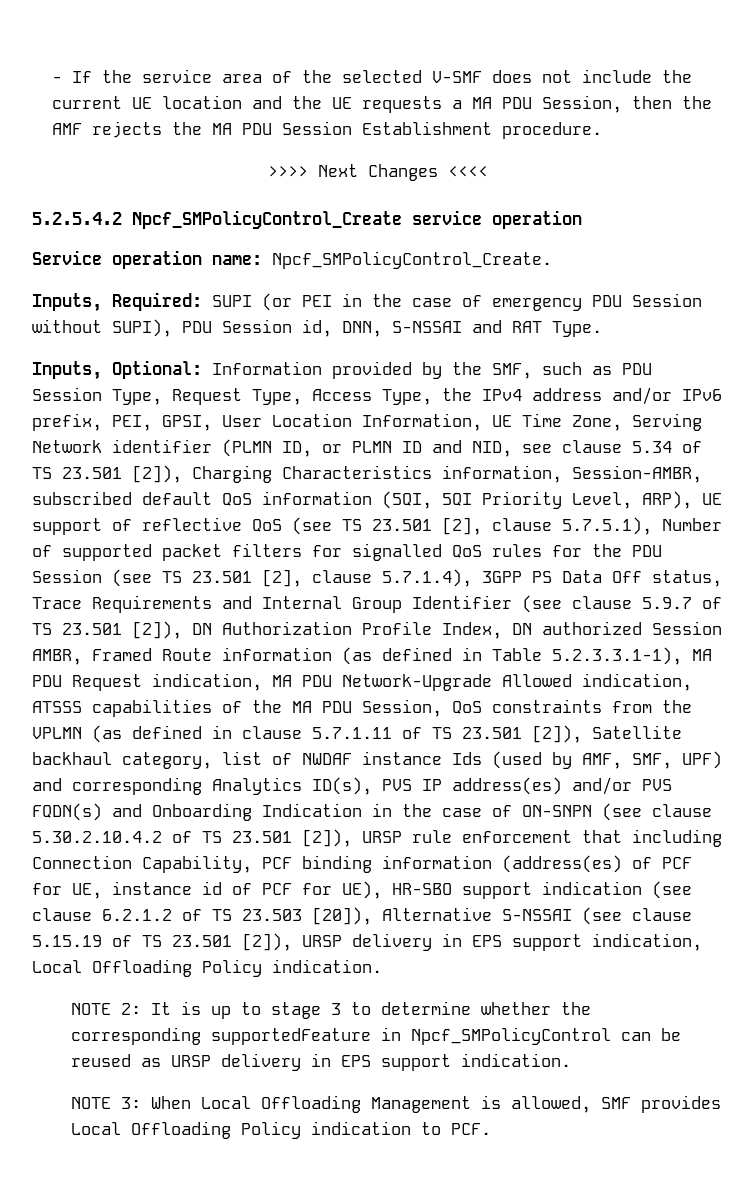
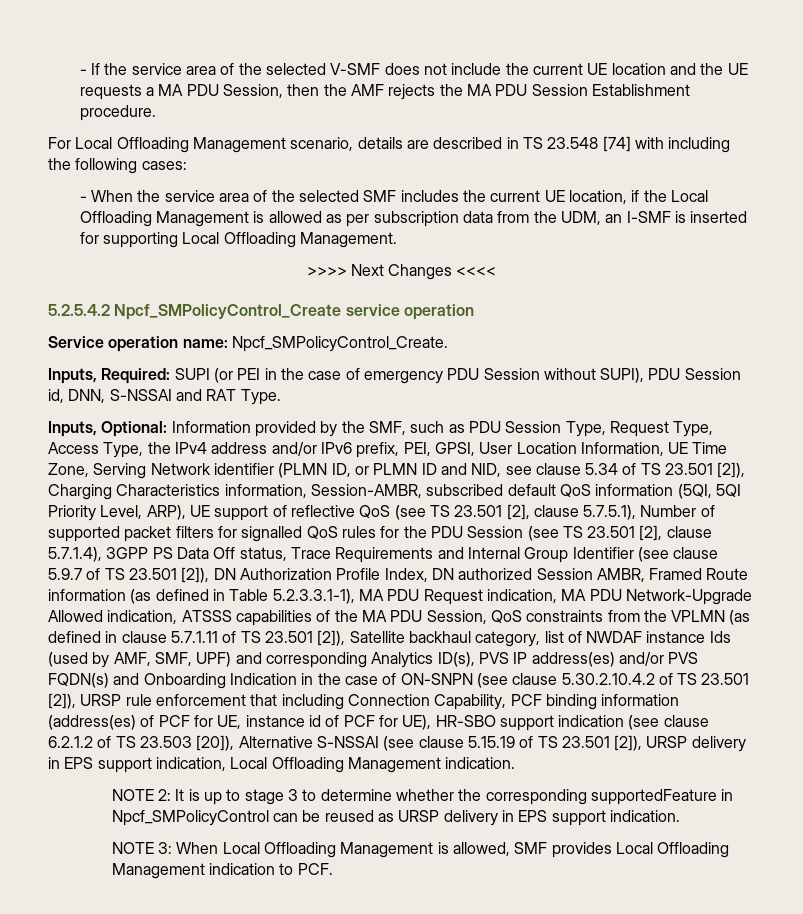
+ For Local Offloading Management scenario, details are described in TS 23.548 [74] with including the following cases:
+ - When the service area of the selected SMF includes the current UE location, if the Local Offloading Management is allowed as per subscription data from the UDM, an I-SMF is inserted for supporting Local Offloading Management.
- Information provided by the SMF, such as PDU Session Type, Request Type, Access Type, the IPv4 address and/or IPv6 prefix, PEI, GPSI, User Location Information, UE Time Zone, Serving Network identifier (PLMN ID, or PLMN ID and NID, see clause 5.34 of TS 23.501 [2]), Charging Characteristics information, Session-AMBR, subscribed default QoS information (5QI, 5QI Priority Level, ARP), UE support of reflective QoS (see TS 23.501 [2], clause 5.7.5.1), Number of supported packet filters for signalled QoS rules for the PDU Session (see TS 23.501 [2], clause 5.7.1.4), 3GPP PS Data Off status, Trace Requirements and Internal Group Identifier (see clause 5.9.7 of TS 23.501 [2]), DN Authorization Profile Index, DN authorized Session AMBR, Framed Route information (as defined in Table 5.2.3.3.1-1), MA PDU Request indication, MA PDU Network-Upgrade Allowed indication, ATSSS capabilities of the MA PDU Session, QoS constraints from the VPLMN (as defined in clause 5.7.1.11 of TS 23.501 [2]), Satellite backhaul category, list of NWDAF instance Ids (used by AMF, SMF, UPF) and corresponding Analytics ID(s), PVS IP address(es) and/or PVS FQDN(s) and Onboarding Indication in the case of ON-SNPN (see clause 5.30.2.10.4.2 of TS 23.501 [2]), URSP rule enforcement that including Connection Capability, PCF binding information (address(es) of PCF for UE, instance id of PCF for UE), HR-SBO support indication (see clause 6.2.1.2 of TS 23.503 [20]), Alternative S-NSSAI (see clause 5.15.19 of TS 23.501 [2]), URSP delivery in EPS support indication, Local Offloading Policy indication.
+ Information provided by the SMF, such as PDU Session Type, Request Type, Access Type, the IPv4 address and/or IPv6 prefix, PEI, GPSI, User Location Information, UE Time Zone, Serving Network identifier (PLMN ID, or PLMN ID and NID, see clause 5.34 of TS 23.501 [2]), Charging Characteristics information, Session-AMBR, subscribed default QoS information (5QI, 5QI Priority Level, ARP), UE support of reflective QoS (see TS 23.501 [2], clause 5.7.5.1), Number of supported packet filters for signalled QoS rules for the PDU Session (see TS 23.501 [2], clause 5.7.1.4), 3GPP PS Data Off status, Trace Requirements and Internal Group Identifier (see clause 5.9.7 of TS 23.501 [2]), DN Authorization Profile Index, DN authorized Session AMBR, Framed Route information (as defined in Table 5.2.3.3.1-1), MA PDU Request indication, MA PDU Network-Upgrade Allowed indication, ATSSS capabilities of the MA PDU Session, QoS constraints from the VPLMN (as defined in clause 5.7.1.11 of TS 23.501 [2]), Satellite backhaul category, list of NWDAF instance Ids (used by AMF, SMF, UPF) and corresponding Analytics ID(s), PVS IP address(es) and/or PVS FQDN(s) and Onboarding Indication in the case of ON-SNPN (see clause 5.30.2.10.4.2 of TS 23.501 [2]), URSP rule enforcement that including Connection Capability, PCF binding information (address(es) of PCF for UE, instance id of PCF for UE), HR-SBO support indication (see clause 6.2.1.2 of TS 23.503 [20]), Alternative S-NSSAI (see clause 5.15.19 of TS 23.501 [2]), URSP delivery in EPS support indication, Local Offloading Management indication.
- NOTE 3: When Local Offloading Management is allowed, SMF provides Local Offloading Policy indication to PCF.
+ NOTE 3: When Local Offloading Management is allowed, SMF provides Local Offloading Management indication to PCF.

